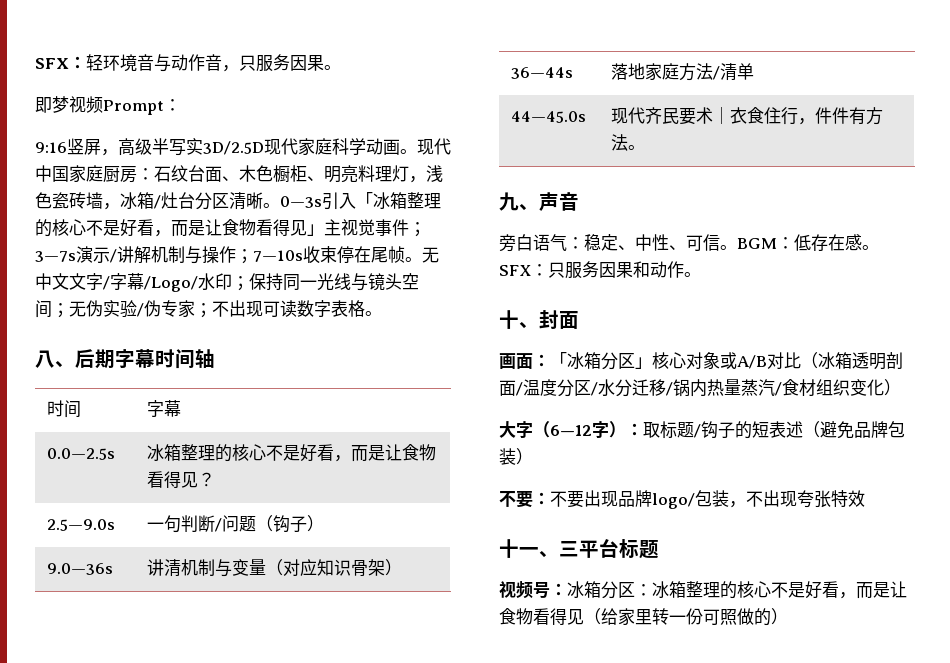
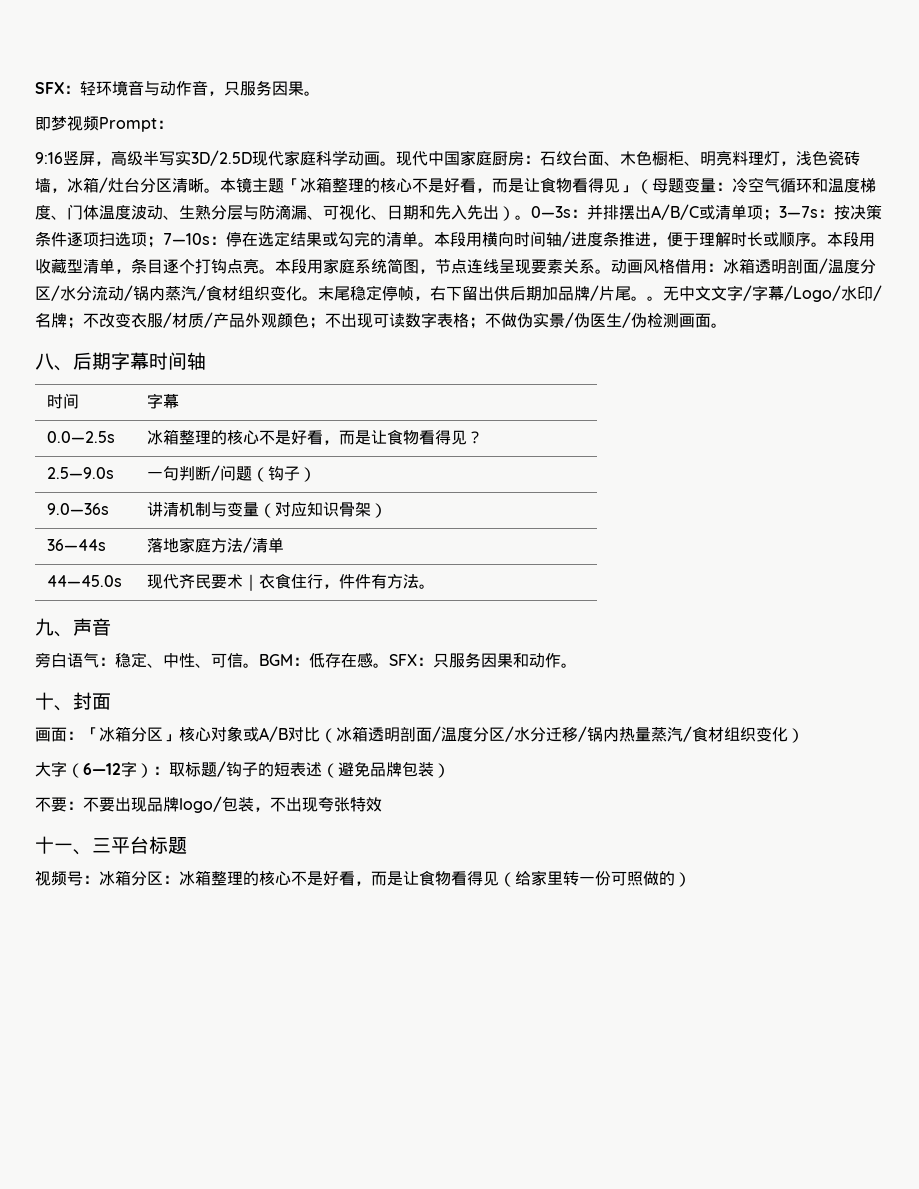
- 0—3s引入「冰箱整理的核心不是好看，而是让食物看得见」主视觉事件；3—7s演示/讲解机制与操作；7—10s收束停在尾帧。
+ 本镜主题「冰箱整理的核心不是好看，而是让食物看得见」（母题变量：冷空气循环和温度梯度、门体温度波动、生熟分层与防滴漏、可视化、日期和先入先出）。0—3s：并排摆出A/B/C或清单项；3—7s：按决策条件逐项扫选项；7—10s：停在选定结果或勾完的清单。本段用横向时间轴/进度条推进，便于理解时长或顺序。本段用收藏型清单，条目逐个打钩点亮。本段用家庭系统简图，节点连线呈现要素关系。动画风格借用：冰箱透明剖面/温度分区/水分流动/锅内蒸汽/食材组织变化。末尾稳定停帧，右下留出供后期加品牌/片尾。。
- 无中文文字/字幕/Logo/水印；保持同一光线与镜头空间；无伪实验/伪专家；不出现可读数字表格。
+ 无中文文字/字幕/Logo/水印/名牌；不改变衣服/材质/产品外观颜色；不出现可读数字表格；不做伪实景/伪医生/伪检测画面。

